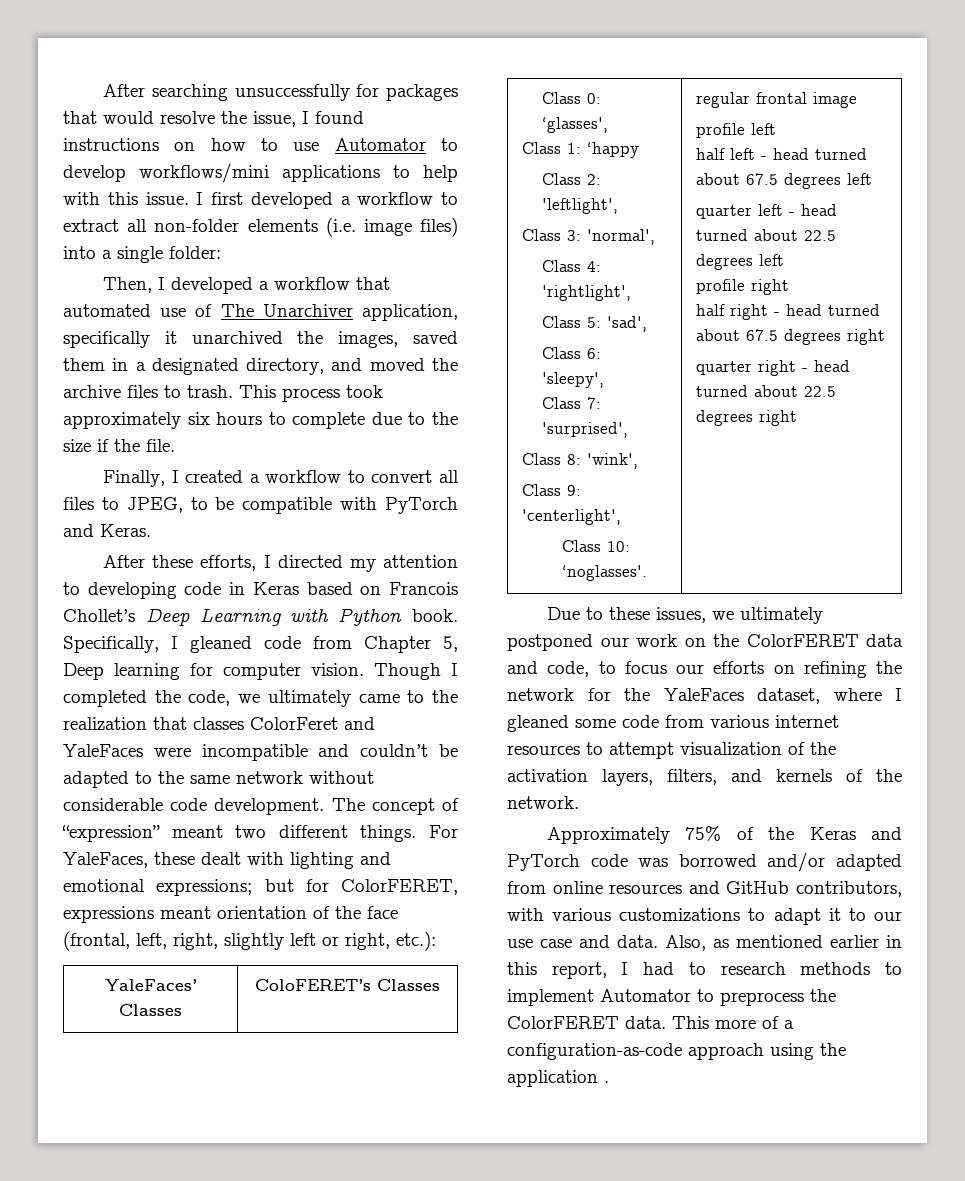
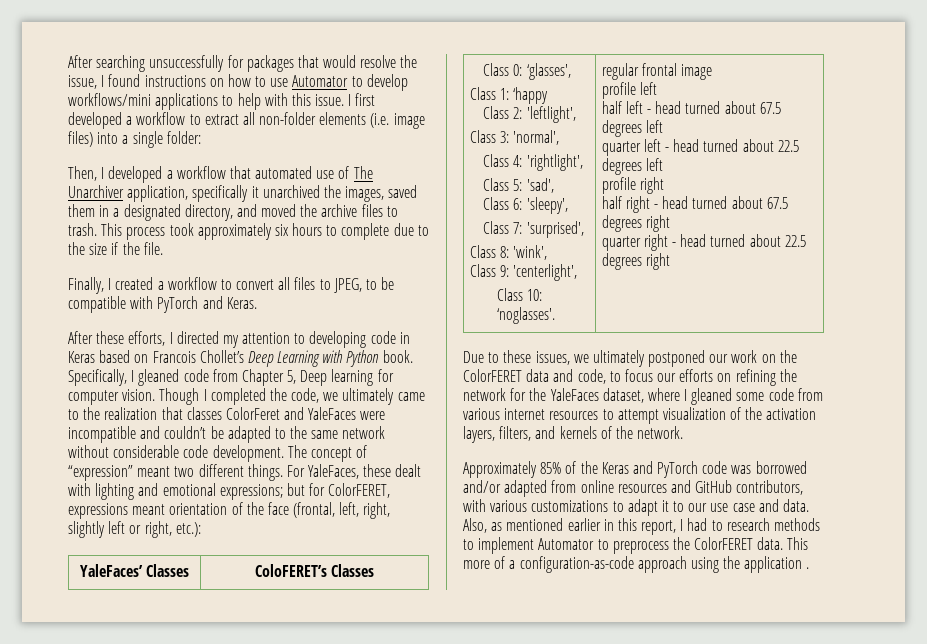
- Approximately 75% of the Keras and PyTorch code was borrowed and/or adapted from online resources and GitHub contributors, with various customizations to adapt it to our use case and data.
+ Approximately 85% of the Keras and PyTorch code was borrowed and/or adapted from online resources and GitHub contributors, with various customizations to adapt it to our use case and data.

